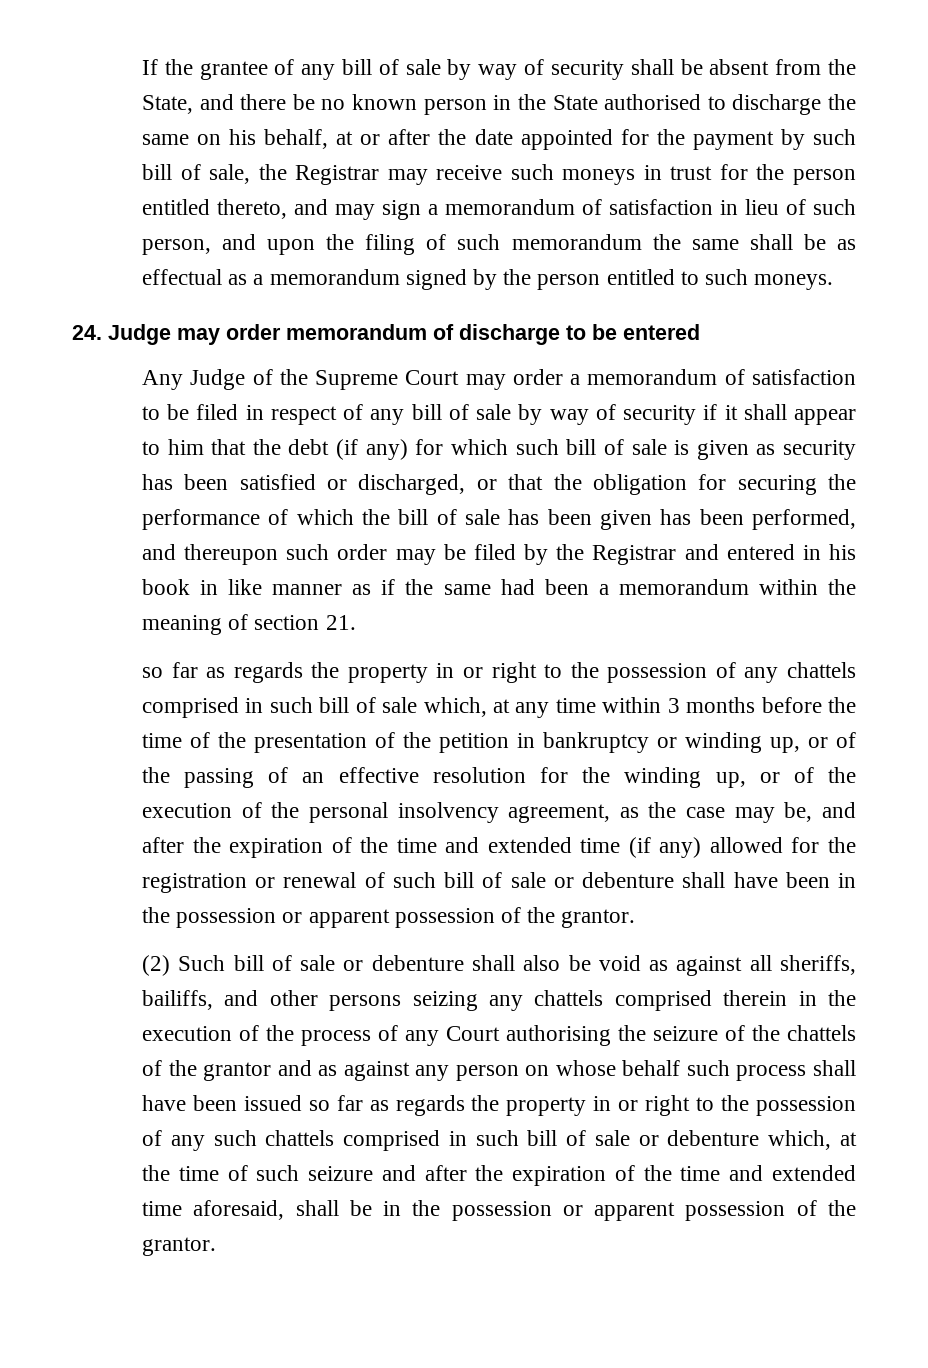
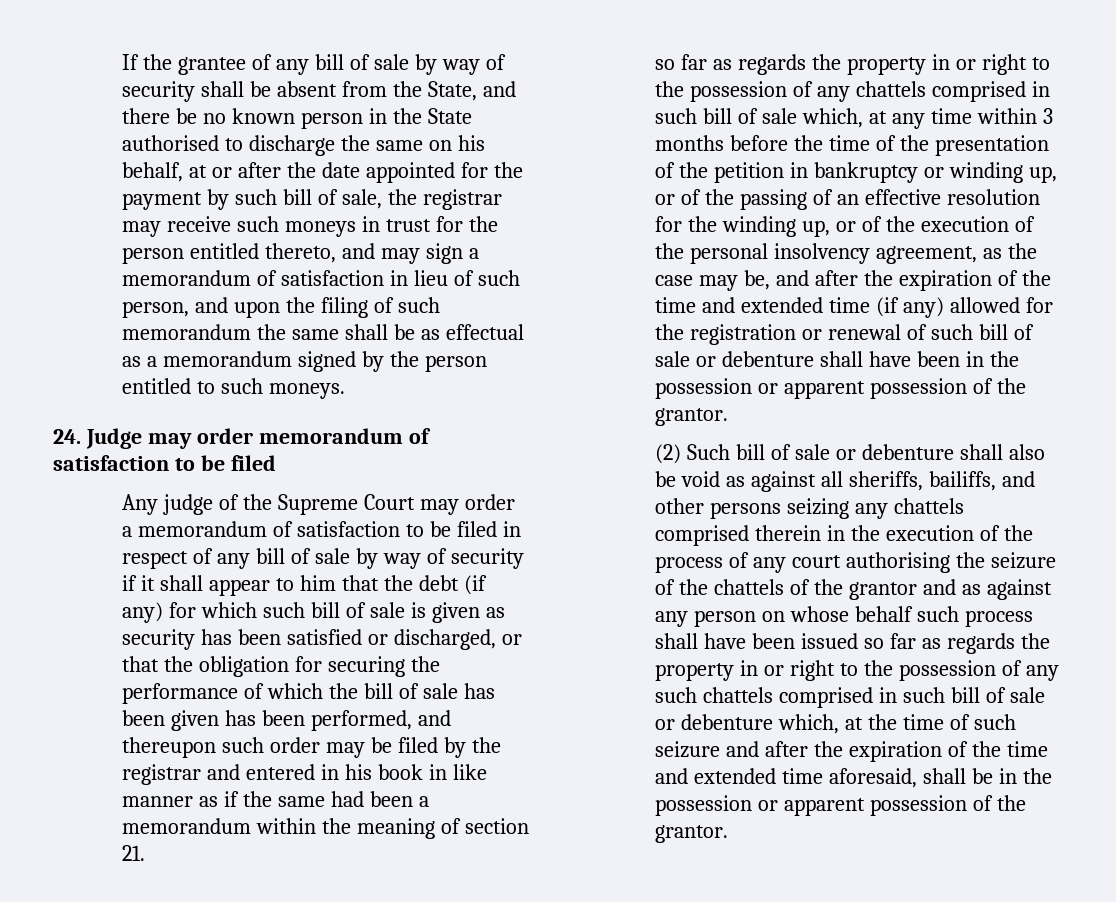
- If the grantee of any bill of sale by way of security shall be absent from the State, and there be no known person in the State authorised to discharge the same on his behalf, at or after the date appointed for the payment by such bill of sale, the Registrar may receive such moneys in trust for the person entitled thereto, and may sign a memorandum of satisfaction in lieu of such person, and upon the filing of such memorandum the same shall be as effectual as a memorandum signed by the person entitled to such moneys.
+ If the grantee of any bill of sale by way of security shall be absent from the State, and there be no known person in the State authorised to discharge the same on his behalf, at or after the date appointed for the payment by such bill of sale, the registrar may receive such moneys in trust for the person entitled thereto, and may sign a memorandum of satisfaction in lieu of such person, and upon the filing of such memorandum the same shall be as effectual as a memorandum signed by the person entitled to such moneys.
- 24. Judge may order memorandum of discharge to be entered
+ 24. Judge may order memorandum of satisfaction to be filed
- Any Judge of the Supreme Court may order a memorandum of satisfaction to be filed in respect of any bill of sale by way of security if it shall appear to him that the debt (if any) for which such bill of sale is given as security has been satisfied or discharged, or that the obligation for securing the performance of which the bill of sale has been given has been performed, and thereupon such order may be filed by the Registrar and entered in his book in like manner as if the same had been a memorandum within the meaning of section 21.
+ Any judge of the Supreme Court may order a memorandum of satisfaction to be filed in respect of any bill of sale by way of security if it shall appear to him that the debt (if any) for which such bill of sale is given as security has been satisfied or discharged, or that the obligation for securing the performance of which the bill of sale has been given has been performed, and thereupon such order may be filed by the registrar and entered in his book in like manner as if the same had been a memorandum within the meaning of section 21.
- (2) Such bill of sale or debenture shall also be void as against all sheriffs, bailiffs, and other persons seizing any chattels comprised therein in the execution of the process of any Court authorising the seizure of the chattels of the grantor and as against any person on whose behalf such process shall have been issued so far as regards the property in or right to the possession of any such chattels comprised in such bill of sale or debenture which, at the time of such seizure and after the expiration of the time and extended time aforesaid, shall be in the possession or apparent possession of the grantor.
+ (2) Such bill of sale or debenture shall also be void as against all sheriffs, bailiffs, and other persons seizing any chattels comprised therein in the execution of the process of any court authorising the seizure of the chattels of the grantor and as against any person on whose behalf such process shall have been issued so far as regards the property in or right to the possession of any such chattels comprised in such bill of sale or debenture which, at the time of such seizure and after the expiration of the time and extended time aforesaid, shall be in the possession or apparent possession of the grantor.

